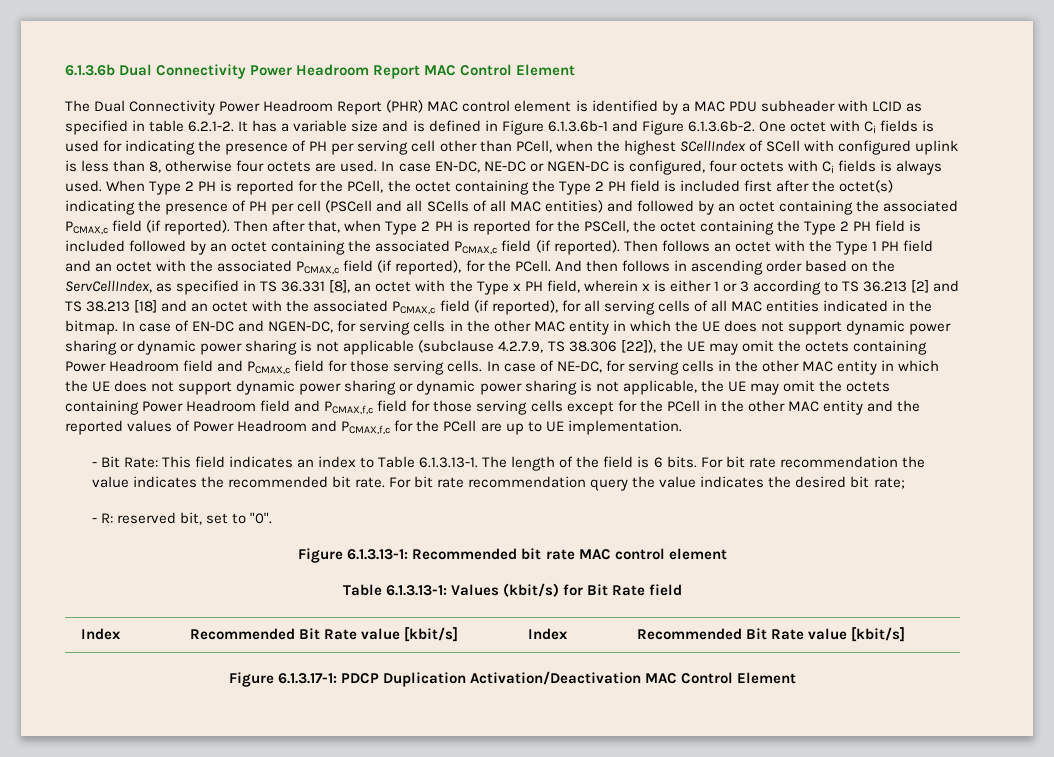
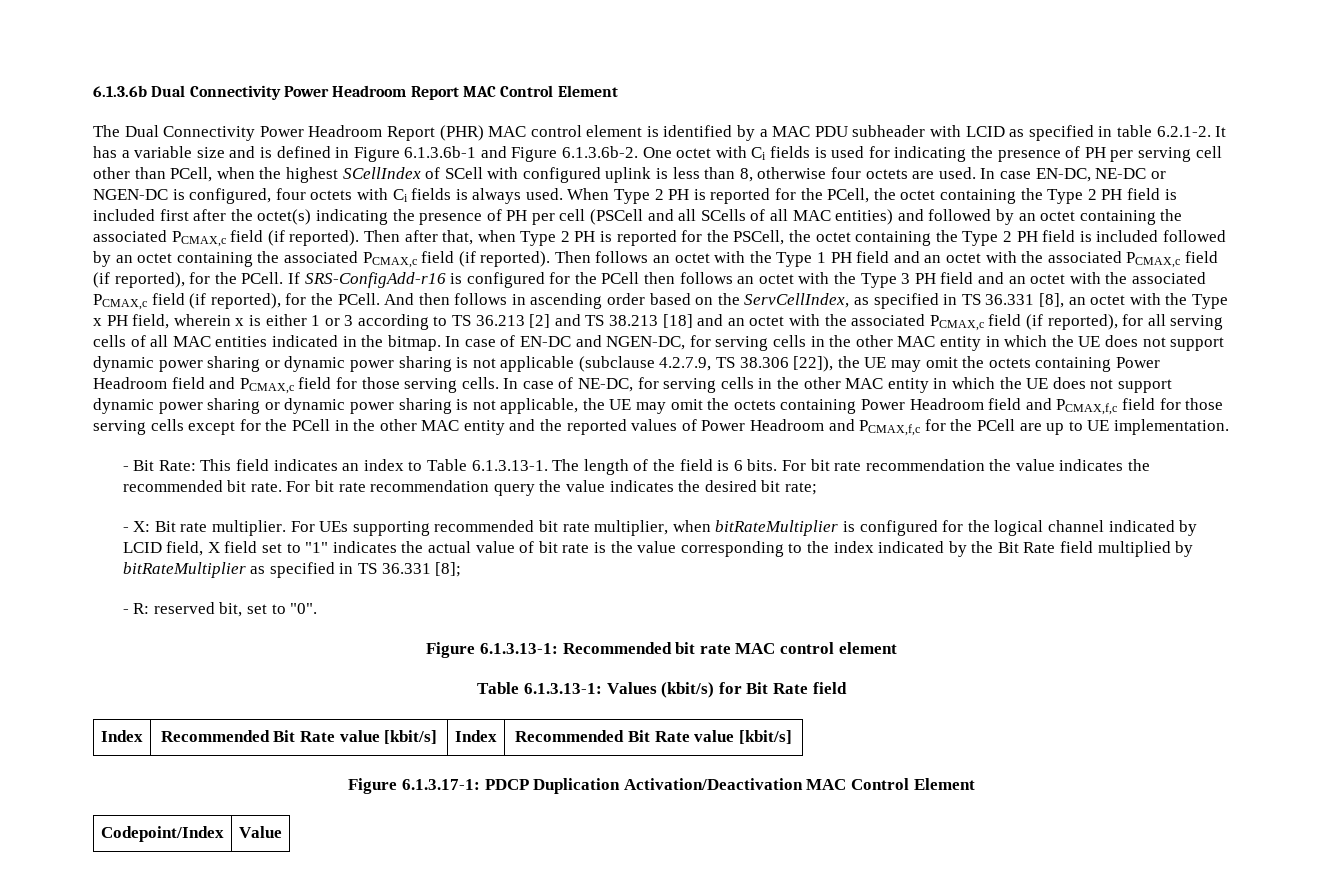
+ If SRS-ConfigAdd-r16 is configured for the PCell then follows an octet with the Type 3 PH field and an octet with the associated PCMAX,c field (if reported), for the PCell.
+ - X: Bit rate multiplier. For UEs supporting recommended bit rate multiplier, when bitRateMultiplier is configured for the logical channel indicated by LCID field, X field set to "1" indicates the actual value of bit rate is the value corresponding to the index indicated by the Bit Rate field multiplied by bitRateMultiplier as specified in TS 36.331 [8];
+ Codepoint/Index | Value

